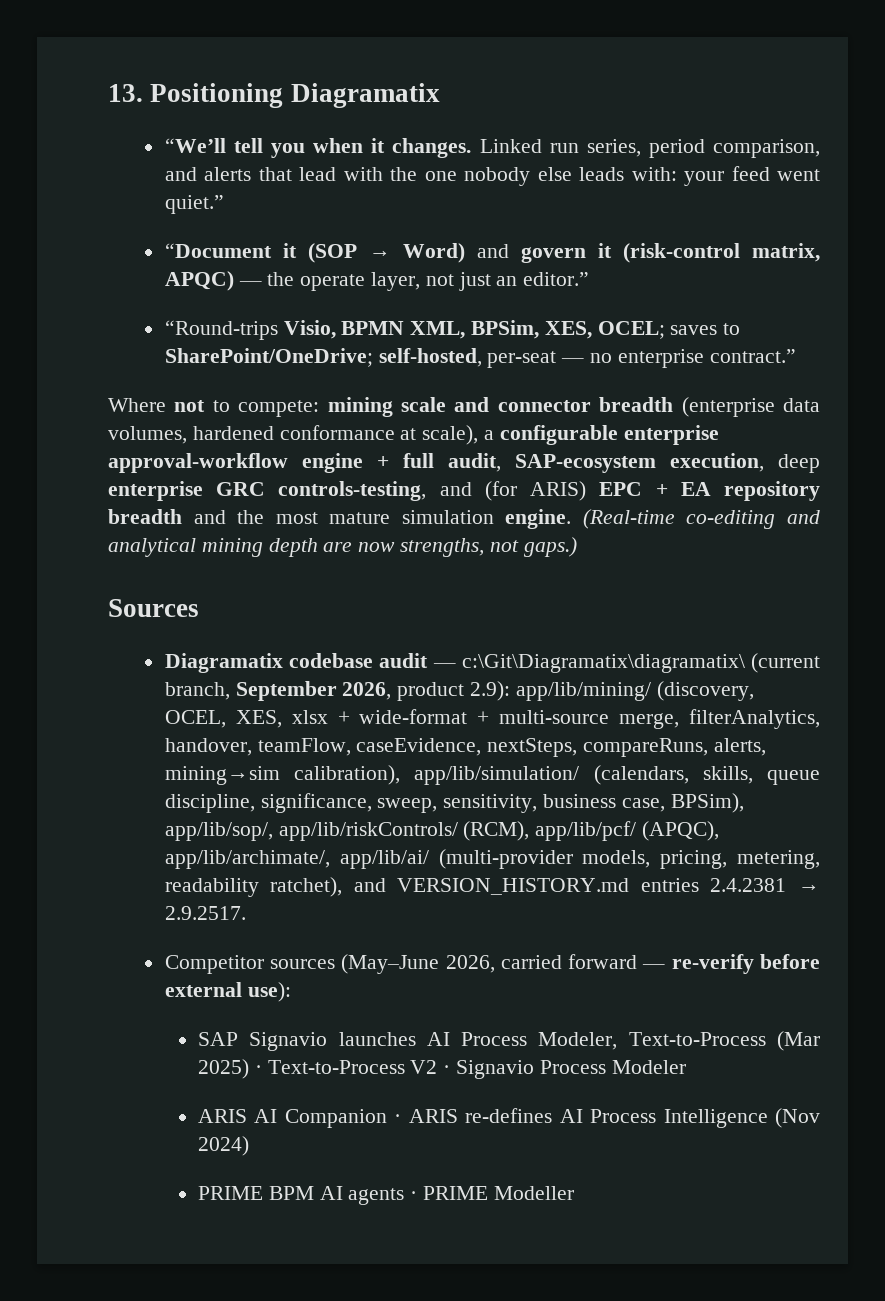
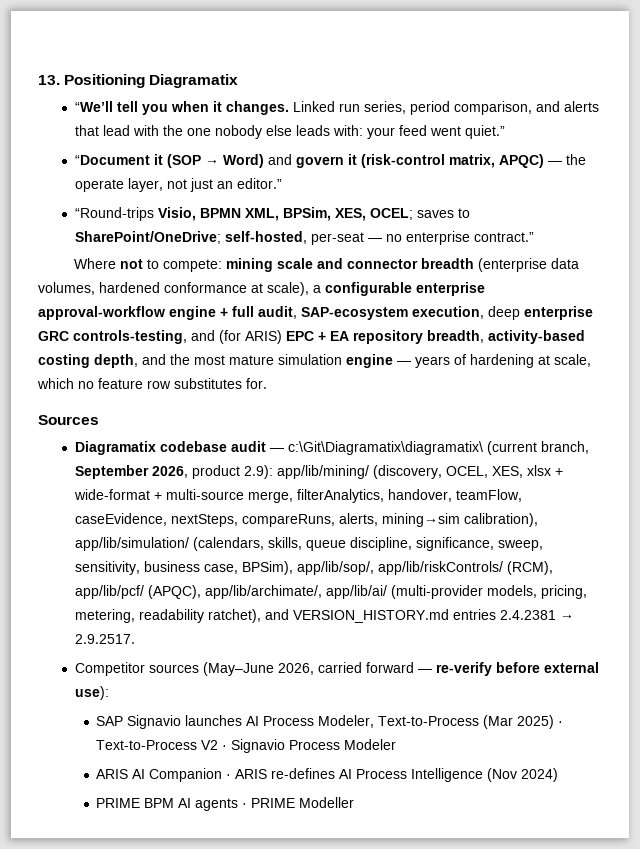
- Where not to compete: mining scale and connector breadth (enterprise data volumes, hardened conformance at scale), a configurable enterprise approval-workflow engine + full audit, SAP-ecosystem execution, deep enterprise GRC controls-testing, and (for ARIS) EPC + EA repository breadth and the most mature simulation engine. (Real-time co-editing and analytical mining depth are now strengths, not gaps.)
+ Where not to compete: mining scale and connector breadth (enterprise data volumes, hardened conformance at scale), a configurable enterprise approval-workflow engine + full audit, SAP-ecosystem execution, deep enterprise GRC controls-testing, and (for ARIS) EPC + EA repository breadth, activity-based costing depth, and the most mature simulation engine — years of hardening at scale, which no feature row substitutes for.

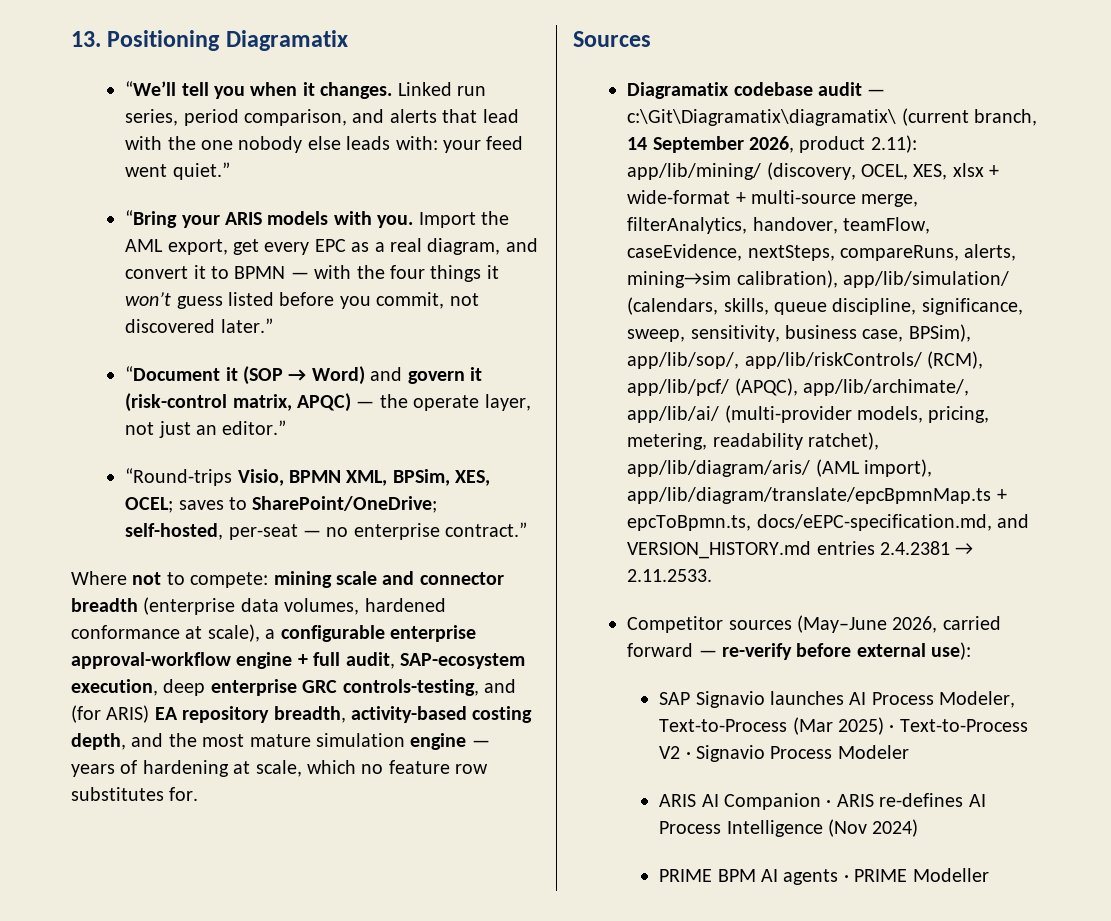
+ “Bring your ARIS models with you. Import the AML export, get every EPC as a real diagram, and convert it to BPMN — with the four things it won’t guess listed before you commit, not discovered later.”
- Where not to compete: mining scale and connector breadth (enterprise data volumes, hardened conformance at scale), a configurable enterprise approval-workflow engine + full audit, SAP-ecosystem execution, deep enterprise GRC controls-testing, and (for ARIS) EPC + EA repository breadth, activity-based costing depth, and the most mature simulation engine — years of hardening at scale, which no feature row substitutes for.
+ Where not to compete: mining scale and connector breadth (enterprise data volumes, hardened conformance at scale), a configurable enterprise approval-workflow engine + full audit, SAP-ecosystem execution, deep enterprise GRC controls-testing, and (for ARIS) EA repository breadth, activity-based costing depth, and the most mature simulation engine — years of hardening at scale, which no feature row substitutes for.
- Diagramatix codebase audit — c:\Git\Diagramatix\diagramatix\ (current branch, September 2026, product 2.9): app/lib/mining/ (discovery, OCEL, XES, xlsx + wide-format + multi-source merge, filterAnalytics, handover, teamFlow, caseEvidence, nextSteps, compareRuns, alerts, mining→sim calibration), app/lib/simulation/ (calendars, skills, queue discipline, significance, sweep, sensitivity, business case, BPSim), app/lib/sop/, app/lib/riskControls/ (RCM), app/lib/pcf/ (APQC), app/lib/archimate/, app/lib/ai/ (multi-provider models, pricing, metering, readability ratchet), and VERSION_HISTORY.md entries 2.4.2381 → 2.9.2517.
+ Diagramatix codebase audit — c:\Git\Diagramatix\diagramatix\ (current branch, 14 September 2026, product 2.11): app/lib/mining/ (discovery, OCEL, XES, xlsx + wide-format + multi-source merge, filterAnalytics, handover, teamFlow, caseEvidence, nextSteps, compareRuns, alerts, mining→sim calibration), app/lib/simulation/ (calendars, skills, queue discipline, significance, sweep, sensitivity, business case, BPSim), app/lib/sop/, app/lib/riskControls/ (RCM), app/lib/pcf/ (APQC), app/lib/archimate/, app/lib/ai/ (multi-provider models, pricing, metering, readability ratchet), app/lib/diagram/aris/ (AML import), app/lib/diagram/translate/epcBpmnMap.ts + epcToBpmn.ts, docs/eEPC-specification.md, and VERSION_HISTORY.md entries 2.4.2381 → 2.11.2533.

